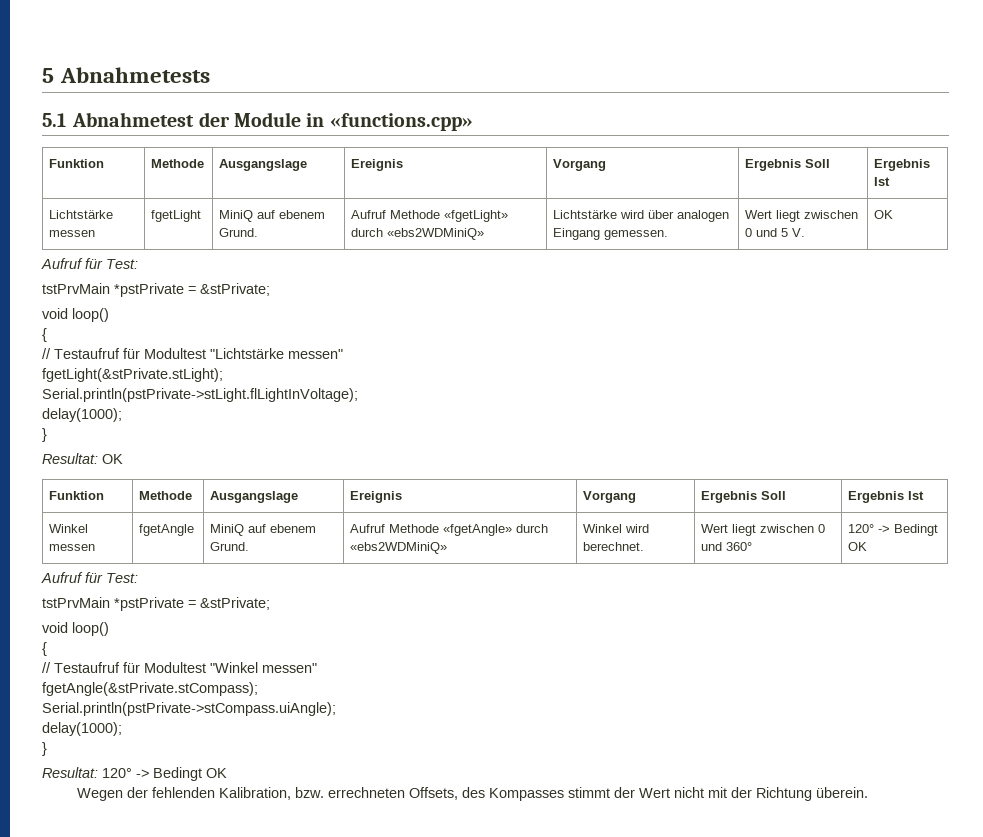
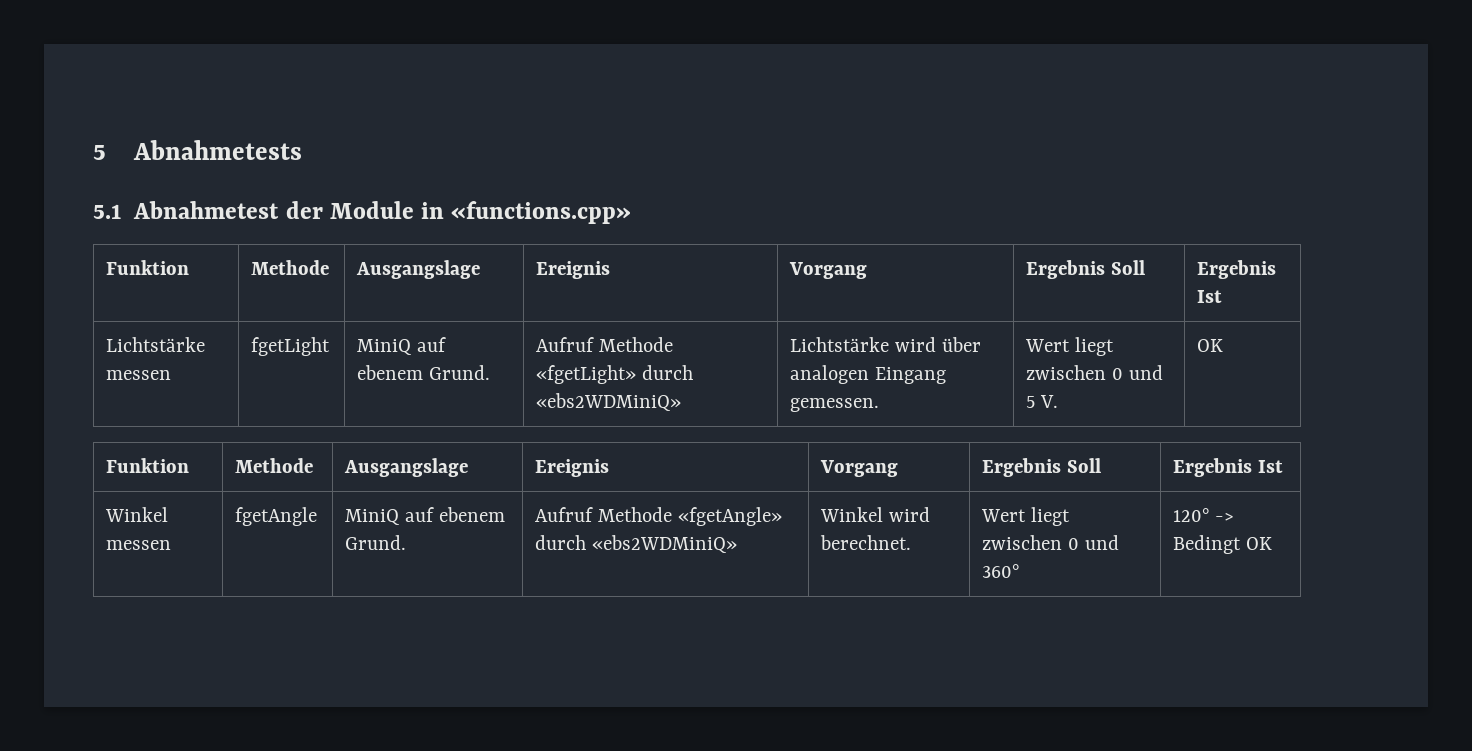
  Lichtstärke messen | fgetLight | MiniQ auf ebenem Grund. | Aufruf Methode «fgetLight» durch «ebs2WDMiniQ» | Lichtstärke wird über analogen Eingang gemessen. | Wert liegt zwischen 0 und 5 V. | OK
- Aufruf für Test:
- tstPrvMain *pstPrivate = &stPrivate;
- void loop()
- {
- // Testaufruf für Modultest "Lichtstärke messen"
- fgetLight(&stPrivate.stLight);
- Serial.println(pstPrivate->stLight.flLightInVoltage);
- delay(1000);
- }
- Resultat: OK
  Winkel messen | fgetAngle | MiniQ auf ebenem Grund. | Aufruf Methode «fgetAngle» durch «ebs2WDMiniQ» | Winkel wird berechnet. | Wert liegt zwischen 0 und 360° | 120° -> Bedingt OK
- Aufruf für Test:
- tstPrvMain *pstPrivate = &stPrivate;
- void loop()
- {
- // Testaufruf für Modultest "Winkel messen"
- fgetAngle(&stPrivate.stCompass);
- Serial.println(pstPrivate->stCompass.uiAngle);
- delay(1000);
- }
- Resultat: 120° -> Bedingt OK
- Wegen der fehlenden Kalibration, bzw. errechneten Offsets, des Kompasses stimmt der Wert nicht mit der Richtung überein.

